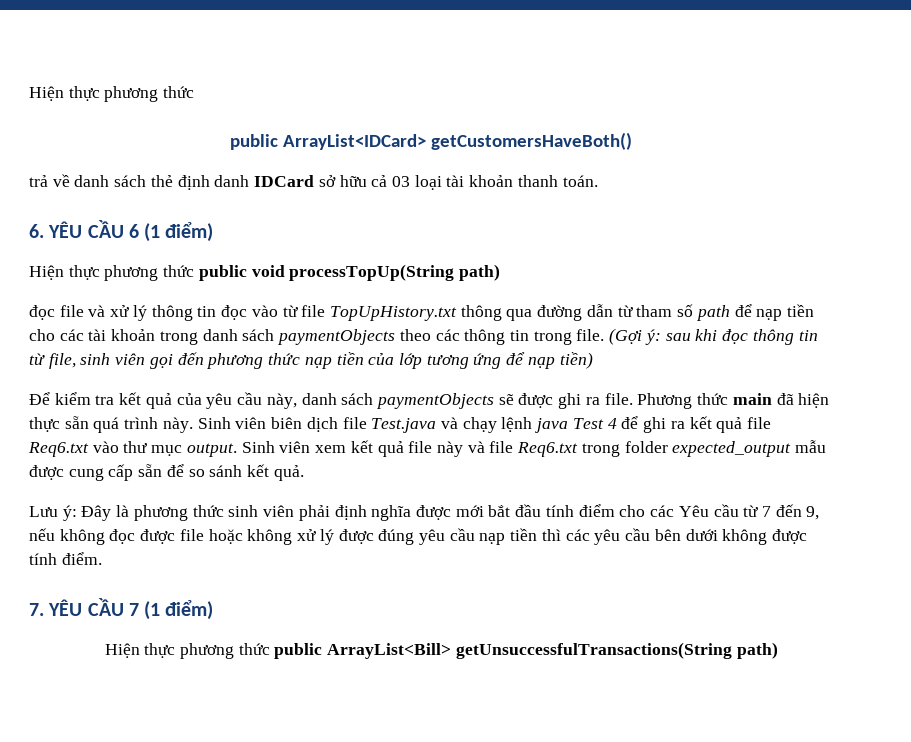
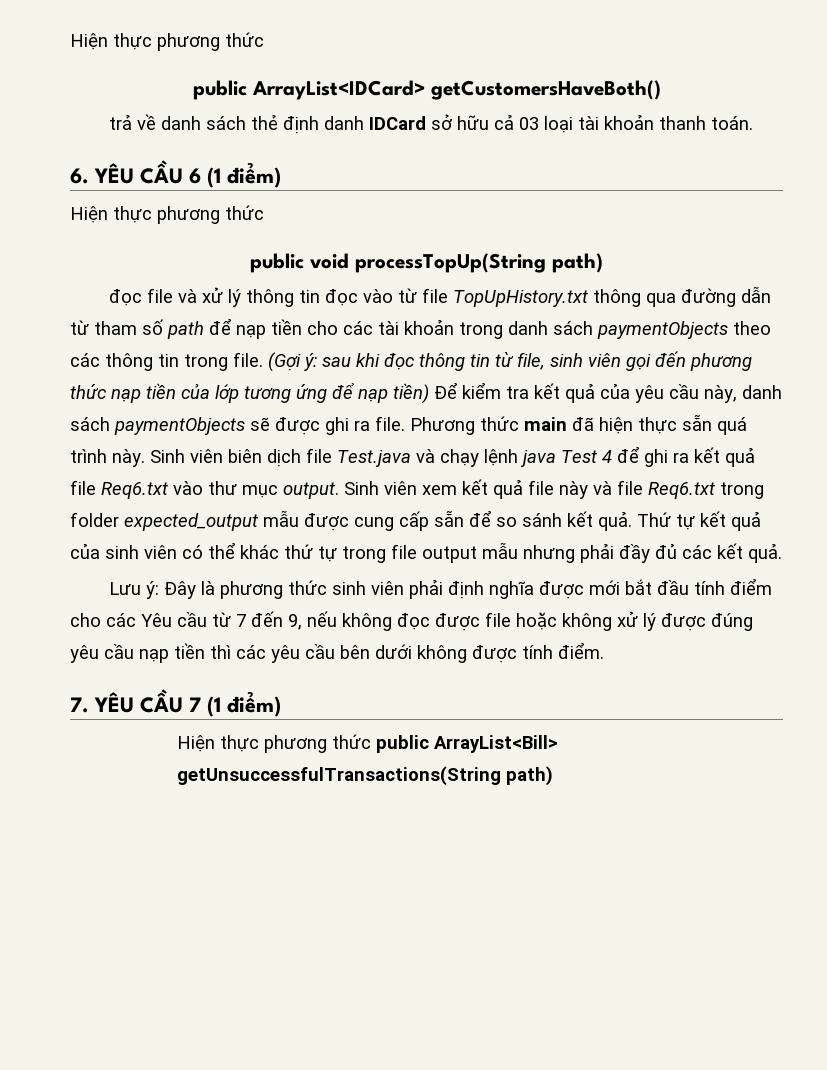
  6. YÊU CẦU 6 (1 điểm)
- Hiện thực phương thức public void processTopUp(String path)
+ Hiện thực phương thức
+ public void processTopUp(String path)
- (Gợi ý: sau khi đọc thông tin từ file, sinh viên gọi đến phương thức nạp tiền của lớp tương ứng để nạp tiền)
- Để kiểm tra kết quả của yêu cầu này, danh sách paymentObjects sẽ được ghi ra file.
+ (Gợi ý: sau khi đọc thông tin từ file, sinh viên gọi đến phương thức nạp tiền của lớp tương ứng để nạp tiền) Để kiểm tra kết quả của yêu cầu này, danh sách paymentObjects sẽ được ghi ra file.
+ Thứ tự kết quả của sinh viên có thể khác thứ tự trong file output mẫu nhưng phải đầy đủ các kết quả.

